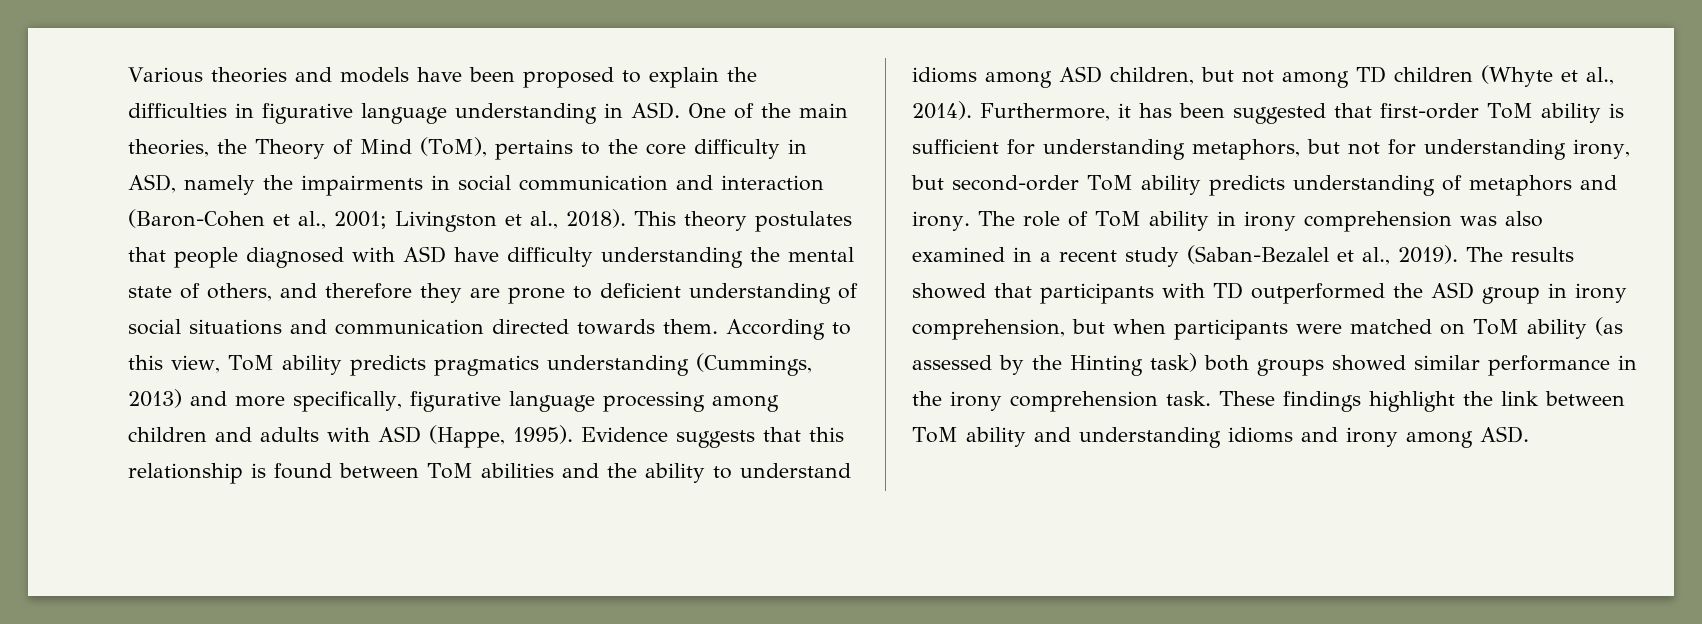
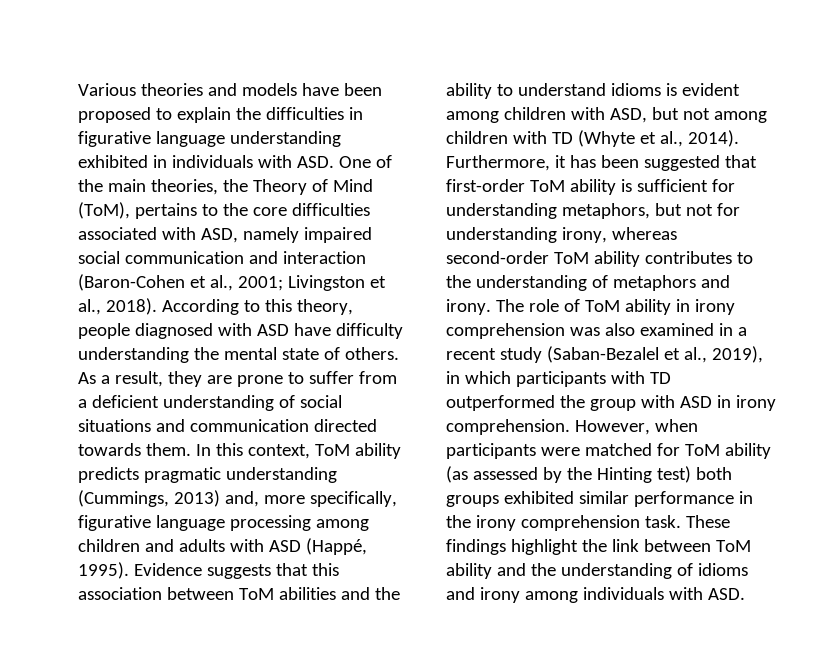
- Various theories and models have been proposed to explain the difficulties in figurative language understanding in ASD. One of the main theories, the Theory of Mind (ToM), pertains to the core difficulty in ASD, namely the impairments in social communication and interaction (Baron-Cohen et al., 2001; Livingston et al., 2018).
+ Various theories and models have been proposed to explain the difficulties in figurative language understanding exhibited in individuals with ASD. One of the main theories, the Theory of Mind (ToM), pertains to the core difficulties associated with ASD, namely impaired social communication and interaction (Baron-Cohen et al., 2001; Livingston et al., 2018).
- This theory postulates that people diagnosed with ASD have difficulty understanding the mental state of others, and therefore they are prone to deficient understanding of social situations and communication directed towards them.
+ According to this theory, people diagnosed with ASD have difficulty understanding the mental state of others. As a result, they are prone to suffer from a deficient understanding of social situations and communication directed towards them.
- According to this view, ToM ability predicts pragmatics understanding (Cummings, 2013) and more specifically, figurative language processing among children and adults with ASD (Happe, 1995).
+ In this context, ToM ability predicts pragmatic understanding (Cummings, 2013) and, more specifically, figurative language processing among children and adults with ASD (Happé, 1995).
- Evidence suggests that this relationship is found between ToM abilities and the ability to understand idioms among ASD children, but not among TD children (Whyte et al., 2014).
+ Evidence suggests that this association between ToM abilities and the ability to understand idioms is evident among children with ASD, but not among children with TD (Whyte et al., 2014).
- Furthermore, it has been suggested that first-order ToM ability is sufficient for understanding metaphors, but not for understanding irony, but second-order ToM ability predicts understanding of metaphors and irony.
+ Furthermore, it has been suggested that first-order ToM ability is sufficient for understanding metaphors, but not for understanding irony, whereas second-order ToM ability contributes to the understanding of metaphors and irony.
- The role of ToM ability in irony comprehension was also examined in a recent study (Saban-Bezalel et al., 2019). The results showed that participants with TD outperformed the ASD group in irony comprehension, but when participants were matched on ToM ability (as assessed by the Hinting task) both groups showed similar performance in the irony comprehension task.
+ The role of ToM ability in irony comprehension was also examined in a recent study (Saban-Bezalel et al., 2019), in which participants with TD outperformed the group with ASD in irony comprehension. However, when participants were matched for ToM ability (as assessed by the Hinting test) both groups exhibited similar performance in the irony comprehension task.
- These findings highlight the link between ToM ability and understanding idioms and irony among ASD.
+ These findings highlight the link between ToM ability and the understanding of idioms and irony among individuals with ASD.

